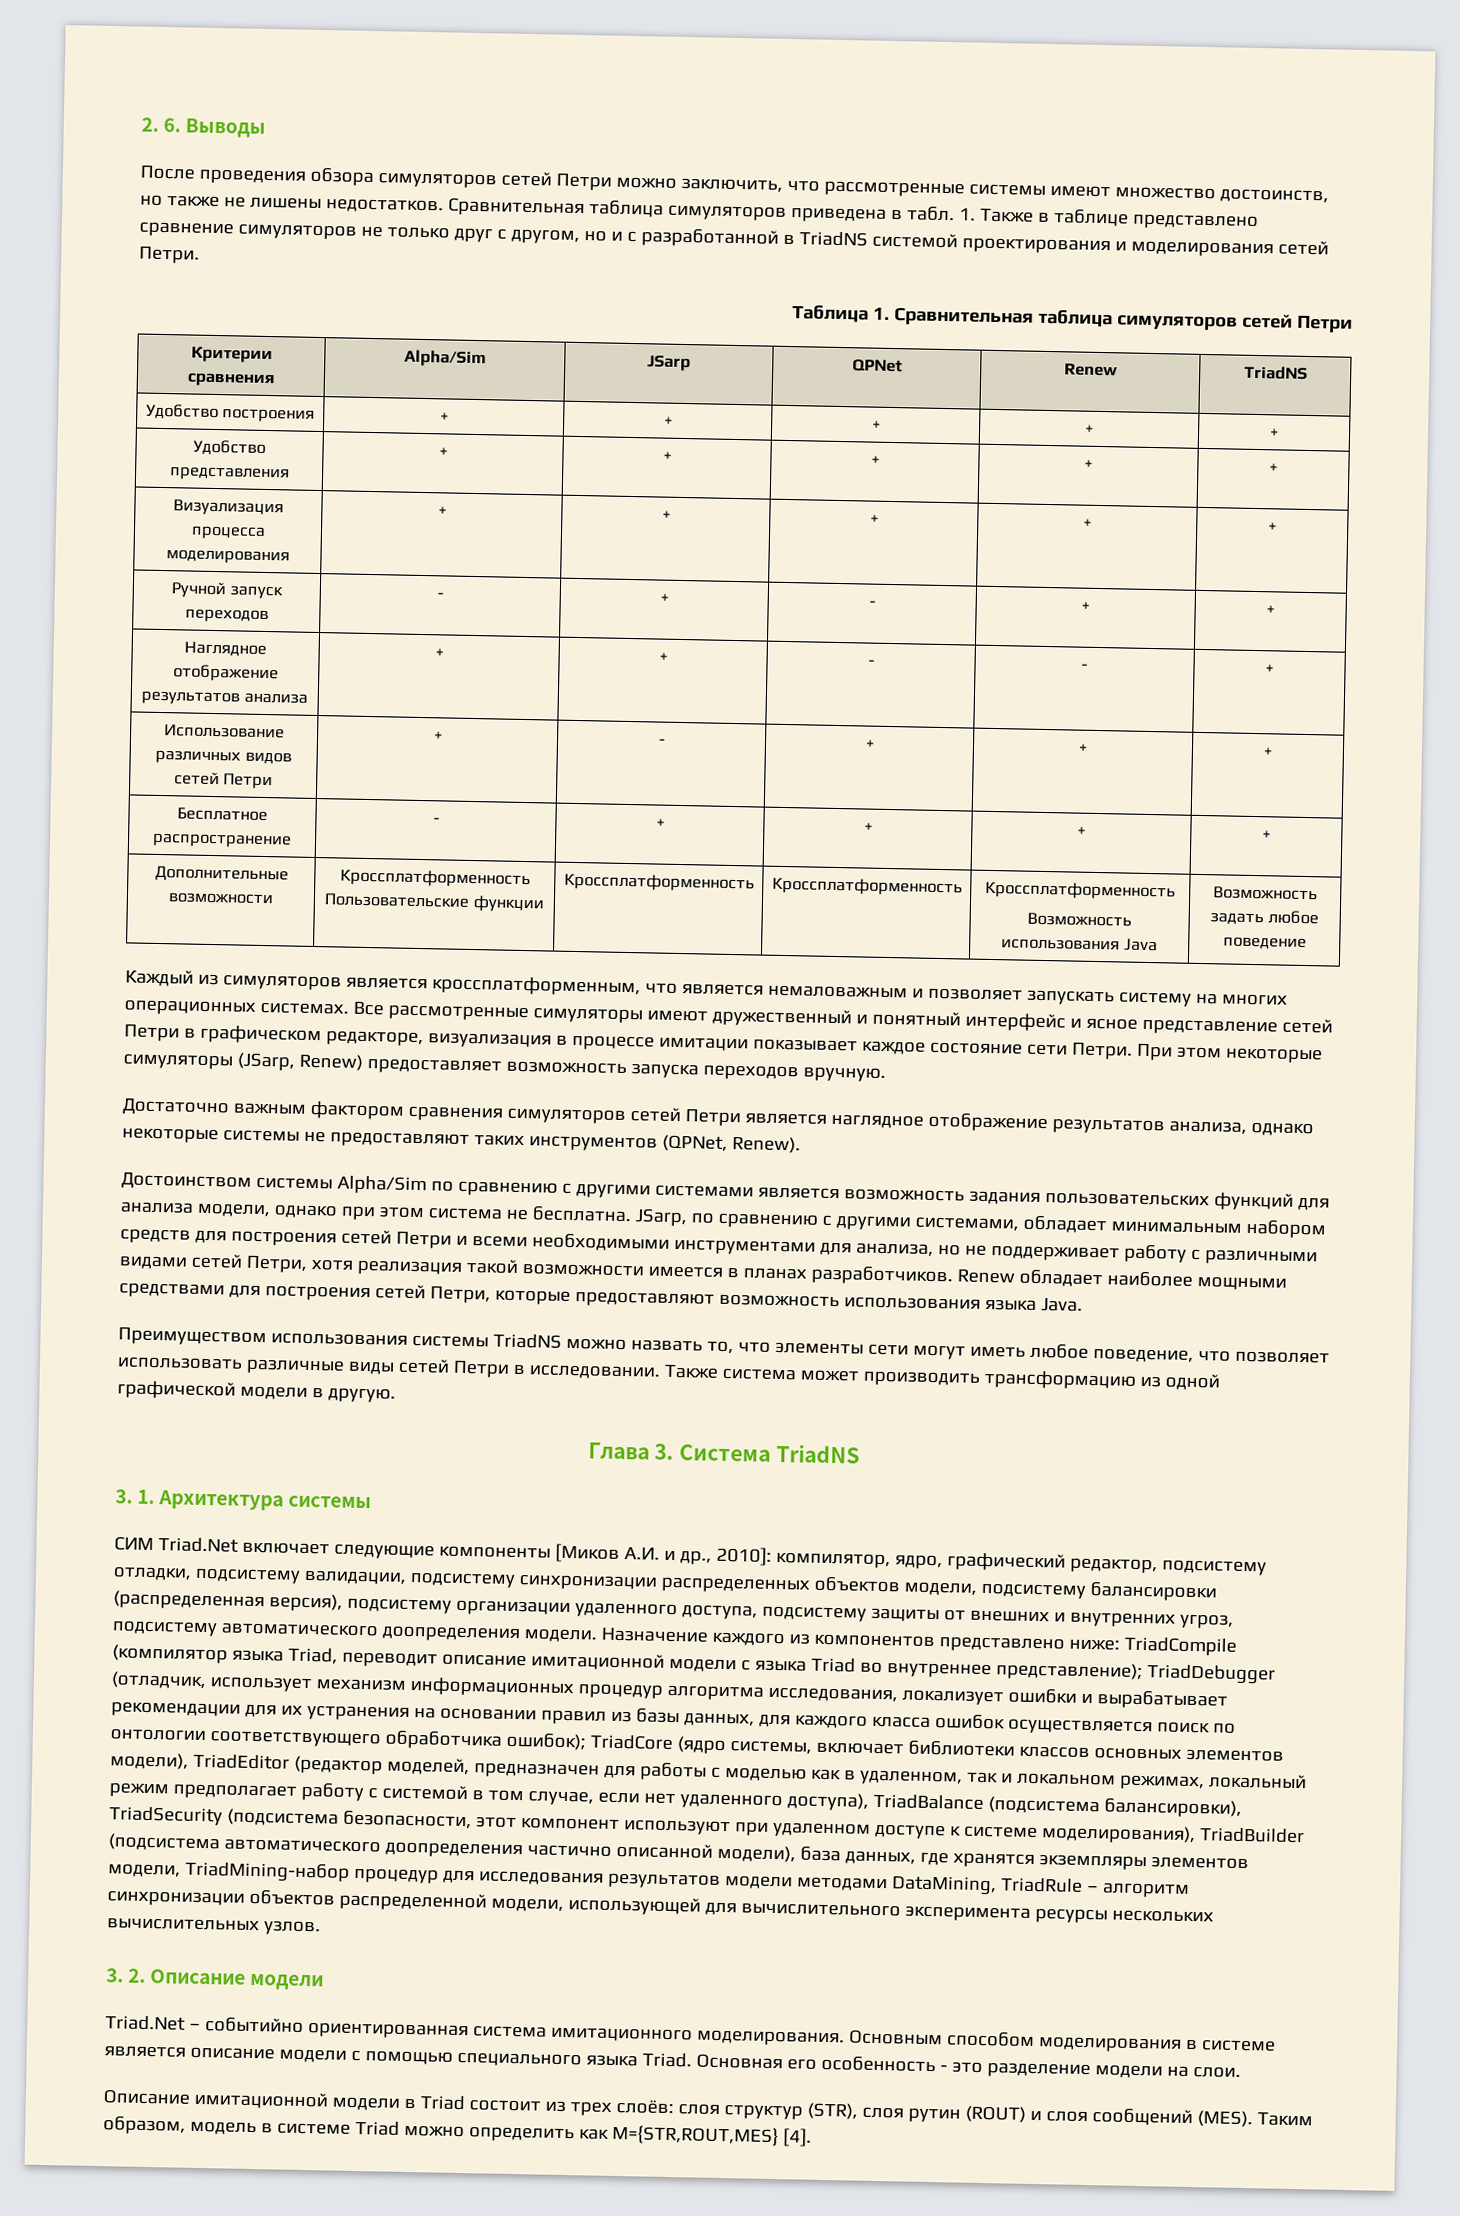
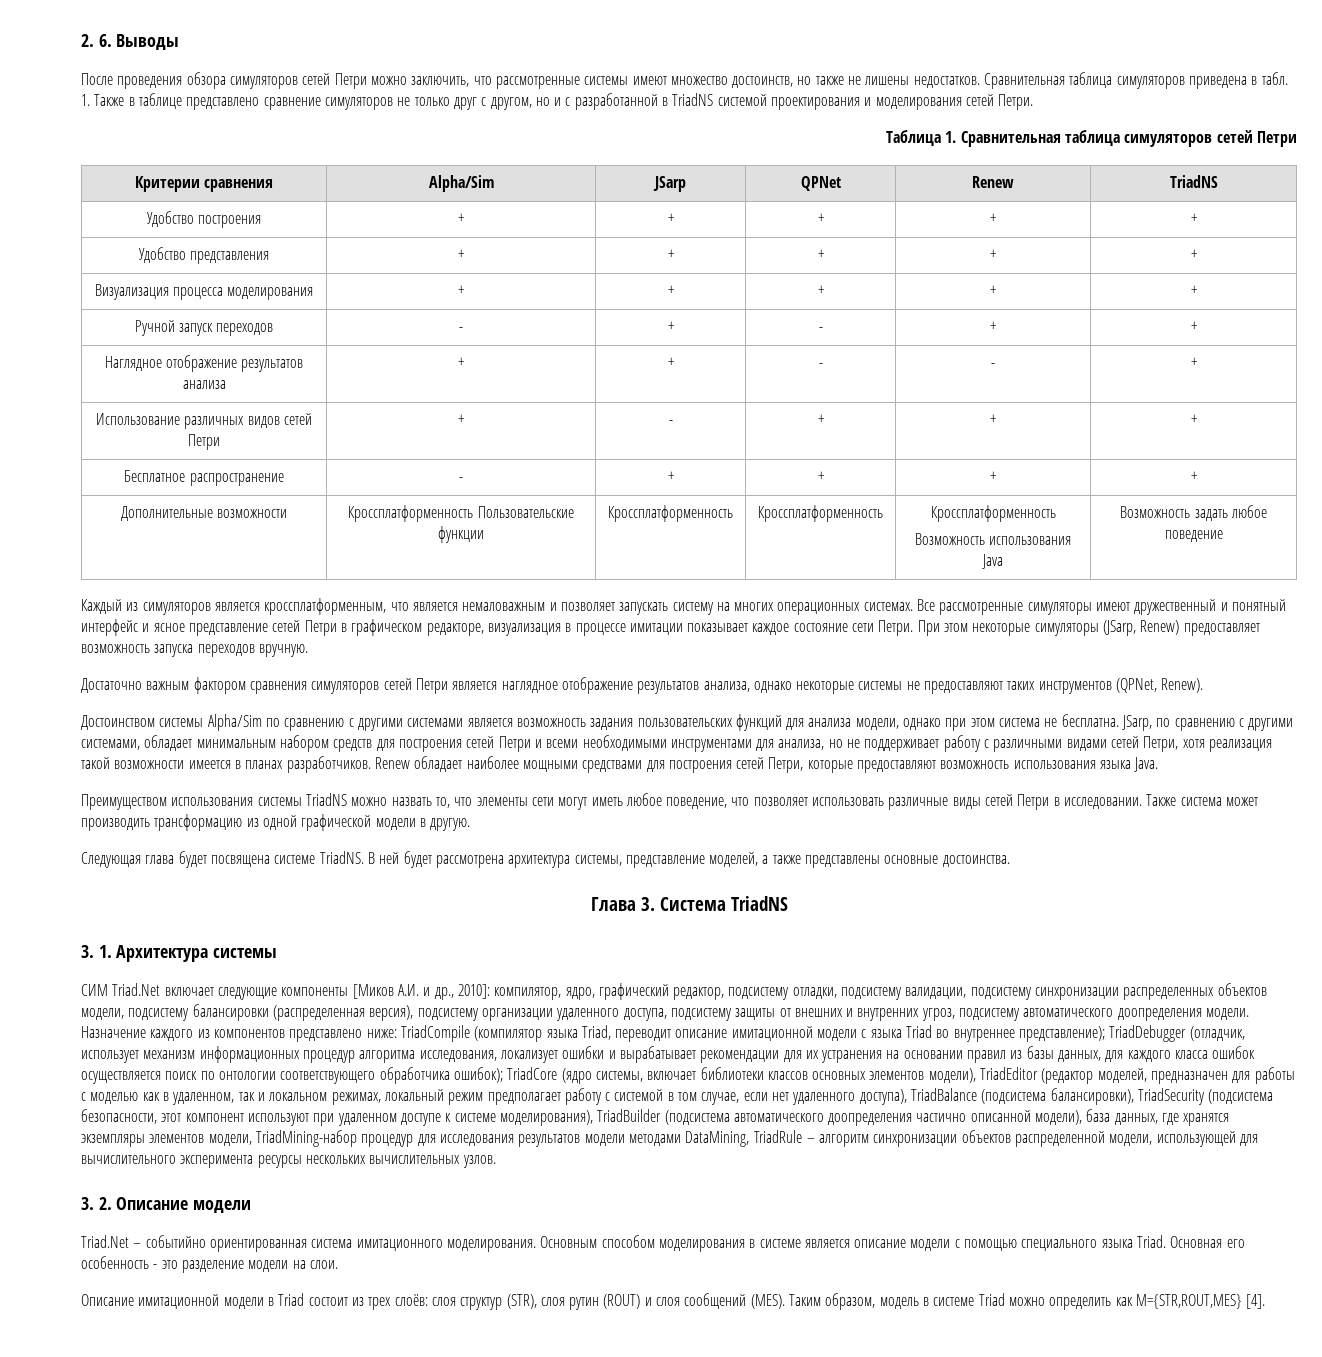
+ Следующая глава будет посвящена системе TriadNS. В ней будет рассмотрена архитектура системы, представление моделей, а также представлены основные достоинства.

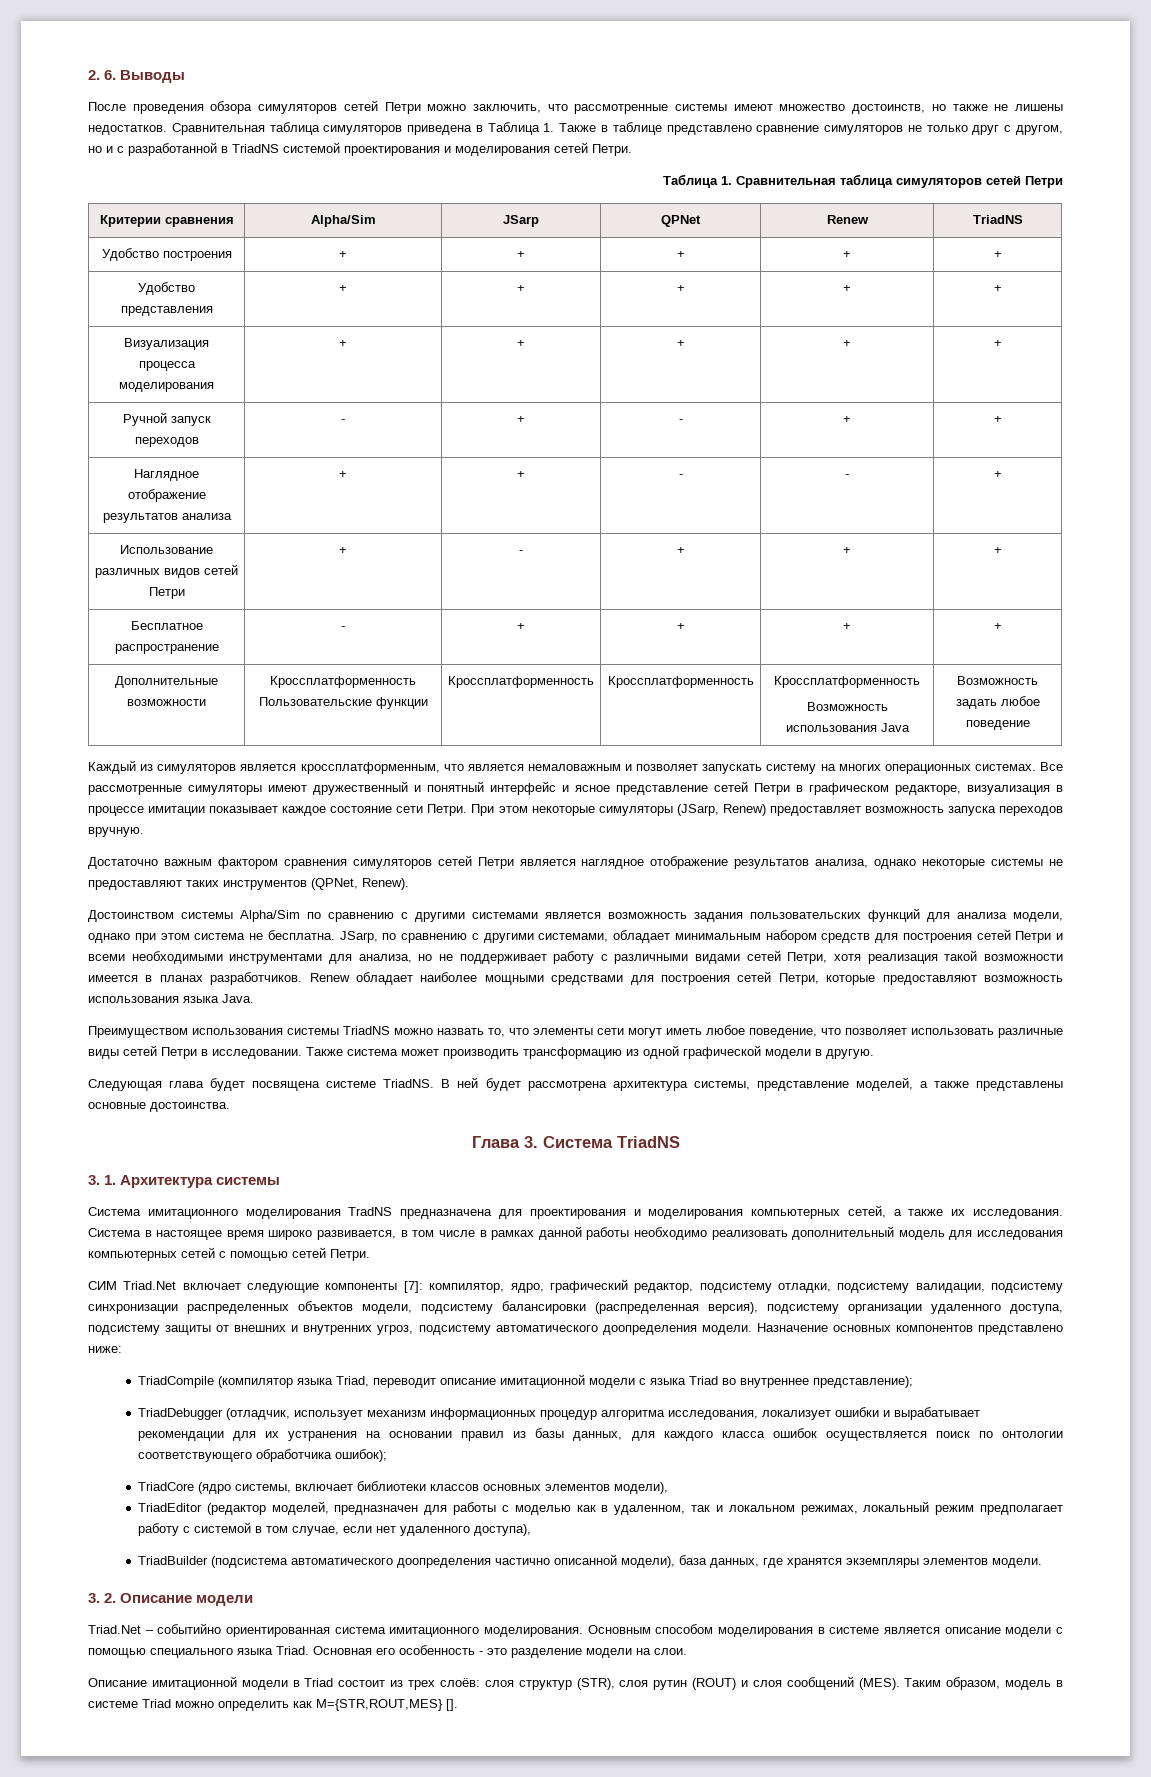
- Сравнительная таблица симуляторов приведена в табл. 1. Также в таблице представлено сравнение симуляторов не только друг с другом, но и с разработанной в TriadNS системой проектирования и моделирования сетей Петри.
+ Сравнительная таблица симуляторов приведена в Таблица 1. Также в таблице представлено сравнение симуляторов не только друг с другом, но и с разработанной в TriadNS системой проектирования и моделирования сетей Петри.
+ Система имитационного моделирования TradNS предназначена для проектирования и моделирования компьютерных сетей, а также их исследования. Система в настоящее время широко развивается, в том числе в рамках данной работы необходимо реализовать дополнительный модель для исследования компьютерных сетей с помощью сетей Петри.
- СИМ Triad.Net включает следующие компоненты [Миков А.И. и др., 2010]: компилятор, ядро, графический редактор, подсистему отладки, подсистему валидации, подсистему синхронизации распределенных объектов модели, подсистему балансировки (распределенная версия), подсистему организации удаленного доступа, подсистему защиты от внешних и внутренних угроз, подсистему автоматического доопределения модели.
+ СИМ Triad.Net включает следующие компоненты [7]: компилятор, ядро, графический редактор, подсистему отладки, подсистему валидации, подсистему синхронизации распределенных объектов модели, подсистему балансировки (распределенная версия), подсистему организации удаленного доступа, подсистему защиты от внешних и внутренних угроз, подсистему автоматического доопределения модели.
- Назначение каждого из компонентов представлено ниже: TriadCompile (компилятор языка Triad, переводит описание имитационной модели с языка Triad во внутреннее представление); TriadDebugger (отладчик, использует механизм информационных процедур алгоритма исследования, локализует ошибки и вырабатывает рекомендации для их устранения на основании правил из базы данных, для каждого класса ошибок осуществляется поиск по онтологии соответствующего обработчика ошибок); TriadCore (ядро системы, включает библиотеки классов основных элементов модели), TriadEditor (редактор моделей, предназначен для работы с моделью как в удаленном, так и локальном режимах, локальный режим предполагает работу с системой в том случае, если нет удаленного доступа), TriadBalance (подсистема балансировки), TriadSecurity (подсистема безопасности, этот компонент используют при удаленном доступе к системе моделирования), TriadBuilder (подсистема автоматического доопределения частично описанной модели), база данных, где хранятся экземпляры элементов модели, TriadMining-набор процедур для исследования результатов модели методами DataMining, TriadRule – алгоритм синхронизации объектов распределенной модели, использующей для вычислительного эксперимента ресурсы нескольких вычислительных узлов.
+ Назначение основных компонентов представлено ниже:
+ TriadCompile (компилятор языка Triad, переводит описание имитационной модели с языка Triad во внутреннее представление);
+ TriadDebugger (отладчик, использует механизм информационных процедур алгоритма исследования, локализует ошибки и вырабатывает рекомендации для их устранения на основании правил из базы данных, для каждого класса ошибок осуществляется поиск по онтологии соответствующего обработчика ошибок);
+ TriadCore (ядро системы, включает библиотеки классов основных элементов модели),
+ TriadEditor (редактор моделей, предназначен для работы с моделью как в удаленном, так и локальном режимах, локальный режим предполагает работу с системой в том случае, если нет удаленного доступа),
+ TriadBuilder (подсистема автоматического доопределения частично описанной модели), база данных, где хранятся экземпляры элементов модели.
- Таким образом, модель в системе Triad можно определить как M={STR,ROUT,MES} [4].
+ Таким образом, модель в системе Triad можно определить как M={STR,ROUT,MES} [].

